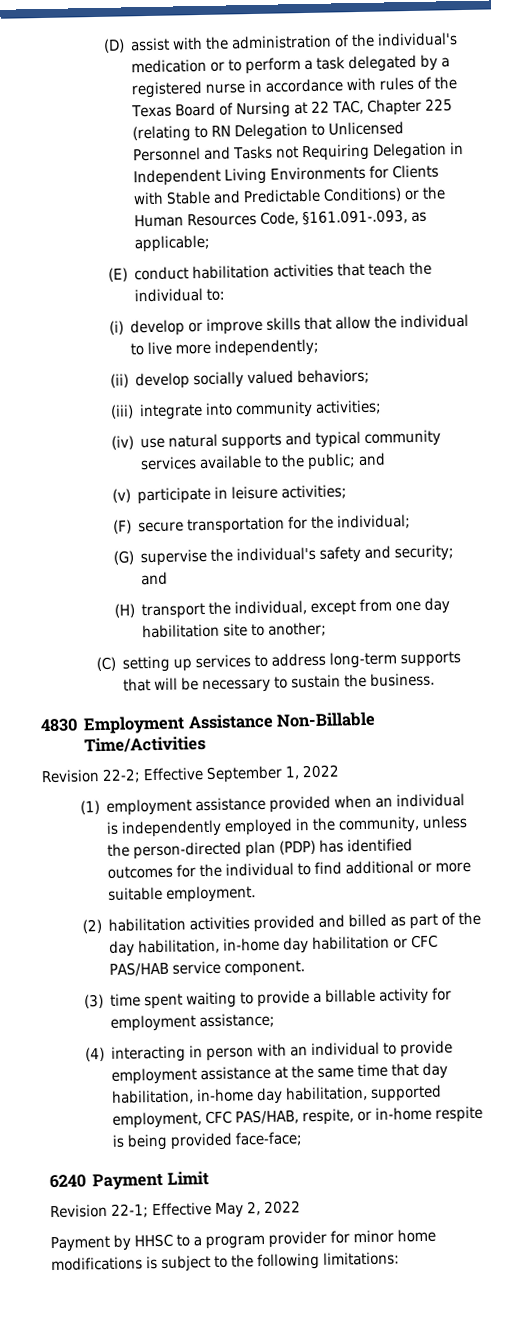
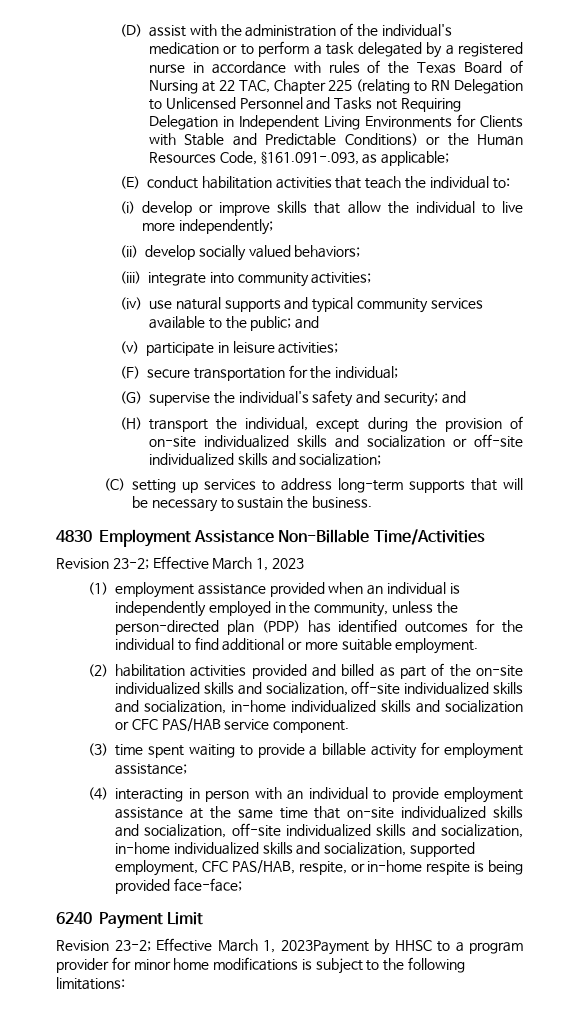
- (H) transport the individual, except from one day habilitation site to another;
+ (H) transport the individual, except during the provision of on-site individualized skills and socialization or off-site individualized skills and socialization;
- Revision 22-2; Effective September 1, 2022
+ Revision 23-2; Effective March 1, 2023
- (2) habilitation activities provided and billed as part of the day habilitation, in-home day habilitation or CFC PAS/HAB service component.
+ (2) habilitation activities provided and billed as part of the on-site individualized skills and socialization, off-site individualized skills and socialization, in-home individualized skills and socialization or CFC PAS/HAB service component.
- (4) interacting in person with an individual to provide employment assistance at the same time that day habilitation, in-home day habilitation, supported employment, CFC PAS/HAB, respite, or in-home respite is being provided face-face;
+ (4) interacting in person with an individual to provide employment assistance at the same time that on-site individualized skills and socialization, off-site individualized skills and socialization, in-home individualized skills and socialization, supported employment, CFC PAS/HAB, respite, or in-home respite is being provided face-face;
- Revision 22-1; Effective May 2, 2022
- Payment by HHSC to a program provider for minor home modifications is subject to the following limitations:
+ Revision 23-2; Effective March 1, 2023Payment by HHSC to a program provider for minor home modifications is subject to the following limitations:

